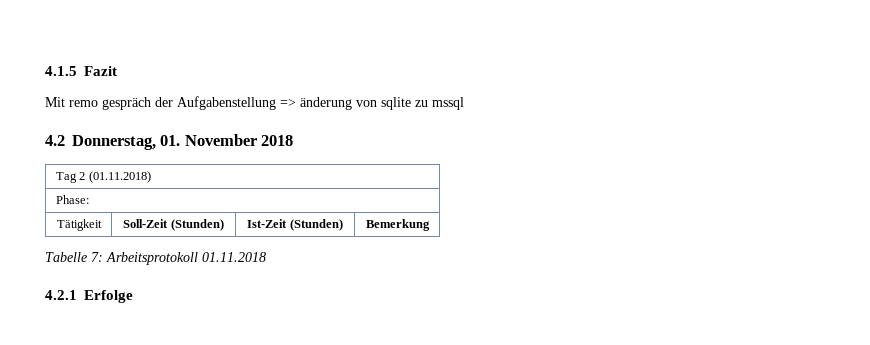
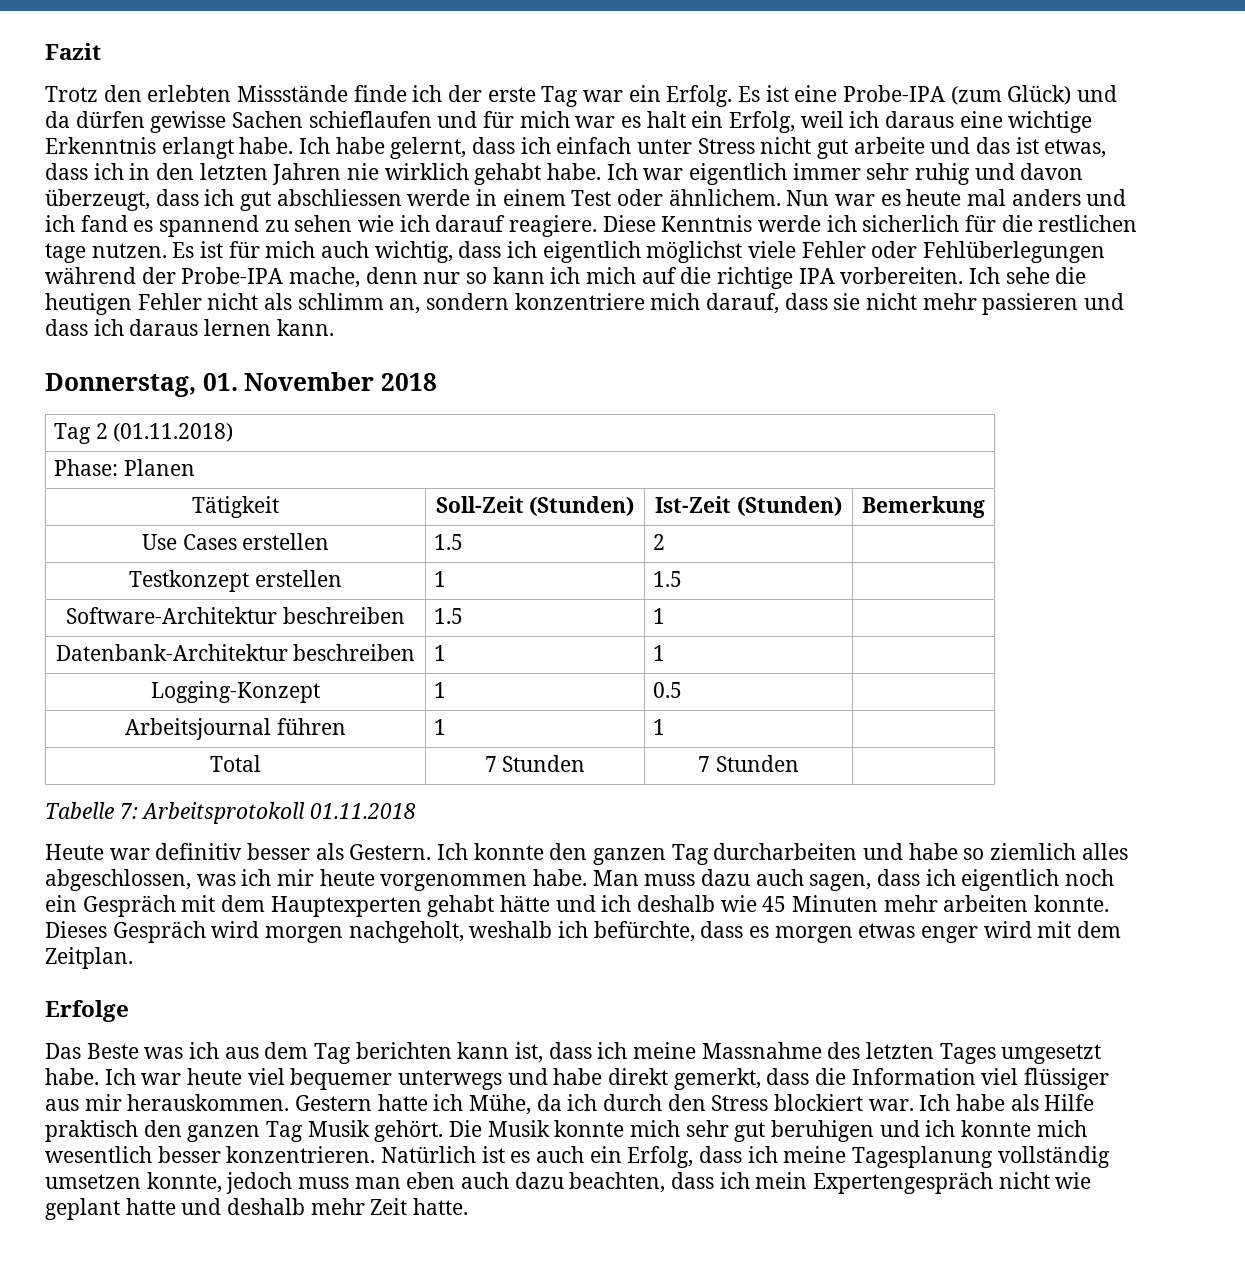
- 4.1.5 Fazit
+ Fazit
- Mit remo gespräch der Aufgabenstellung => änderung von sqlite zu mssql
- 4.2 Donnerstag, 01. November 2018
+ Trotz den erlebten Missstände finde ich der erste Tag war ein Erfolg. Es ist eine Probe-IPA (zum Glück) und da dürfen gewisse Sachen schieflaufen und für mich war es halt ein Erfolg, weil ich daraus eine wichtige Erkenntnis erlangt habe. Ich habe gelernt, dass ich einfach unter Stress nicht gut arbeite und das ist etwas, dass ich in den letzten Jahren nie wirklich gehabt habe. Ich war eigentlich immer sehr ruhig und davon überzeugt, dass ich gut abschliessen werde in einem Test oder ähnlichem. Nun war es heute mal anders und ich fand es spannend zu sehen wie ich darauf reagiere. Diese Kenntnis werde ich sicherlich für die restlichen tage nutzen. Es ist für mich auch wichtig, dass ich eigentlich möglichst viele Fehler oder Fehlüberlegungen während der Probe-IPA mache, denn nur so kann ich mich auf die richtige IPA vorbereiten. Ich sehe die heutigen Fehler nicht als schlimm an, sondern konzentriere mich darauf, dass sie nicht mehr passieren und dass ich daraus lernen kann.
+ Donnerstag, 01. November 2018
- Phase:
+ Phase: Planen
+ Use Cases erstellen | 1.5 | 2 |
+ Testkonzept erstellen | 1 | 1.5 |
+ Software-Architektur beschreiben | 1.5 | 1 |
+ Datenbank-Architektur beschreiben | 1 | 1 |
+ Logging-Konzept | 1 | 0.5 |
+ Arbeitsjournal führen | 1 | 1 |
+ Total | 7 Stunden | 7 Stunden |
  Tabelle 7: Arbeitsprotokoll 01.11.2018
- 4.2.1 Erfolge
+ Heute war definitiv besser als Gestern. Ich konnte den ganzen Tag durcharbeiten und habe so ziemlich alles abgeschlossen, was ich mir heute vorgenommen habe. Man muss dazu auch sagen, dass ich eigentlich noch ein Gespräch mit dem Hauptexperten gehabt hätte und ich deshalb wie 45 Minuten mehr arbeiten konnte. Dieses Gespräch wird morgen nachgeholt, weshalb ich befürchte, dass es morgen etwas enger wird mit dem Zeitplan.
+ Erfolge
+ Das Beste was ich aus dem Tag berichten kann ist, dass ich meine Massnahme des letzten Tages umgesetzt habe. Ich war heute viel bequemer unterwegs und habe direkt gemerkt, dass die Information viel flüssiger aus mir herauskommen. Gestern hatte ich Mühe, da ich durch den Stress blockiert war. Ich habe als Hilfe praktisch den ganzen Tag Musik gehört. Die Musik konnte mich sehr gut beruhigen und ich konnte mich wesentlich besser konzentrieren. Natürlich ist es auch ein Erfolg, dass ich meine Tagesplanung vollständig umsetzen konnte, jedoch muss man eben auch dazu beachten, dass ich mein Expertengespräch nicht wie geplant hatte und deshalb mehr Zeit hatte.

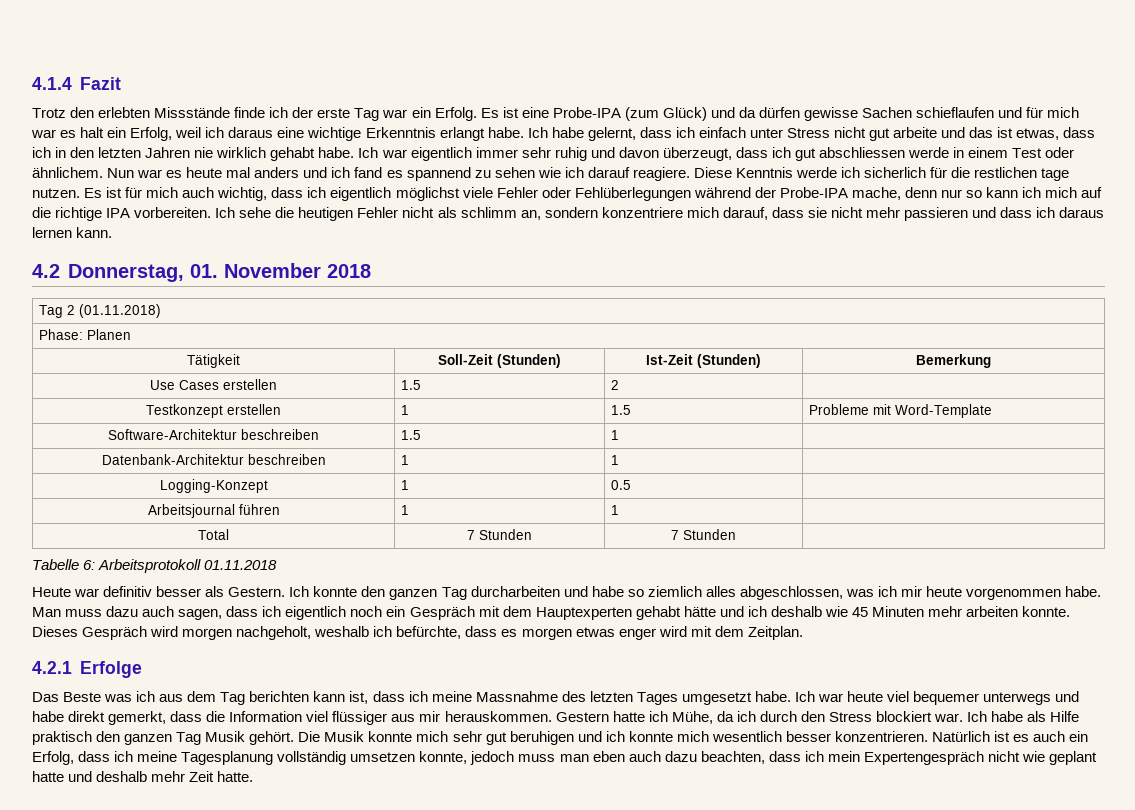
- Fazit
+ 4.1.4 Fazit
- Donnerstag, 01. November 2018
+ 4.2 Donnerstag, 01. November 2018
- Testkonzept erstellen | 1 | 1.5 |
+ Testkonzept erstellen | 1 | 1.5 | Probleme mit Word-Template
- Tabelle 7: Arbeitsprotokoll 01.11.2018
+ Tabelle 6: Arbeitsprotokoll 01.11.2018
- Erfolge
+ 4.2.1 Erfolge

